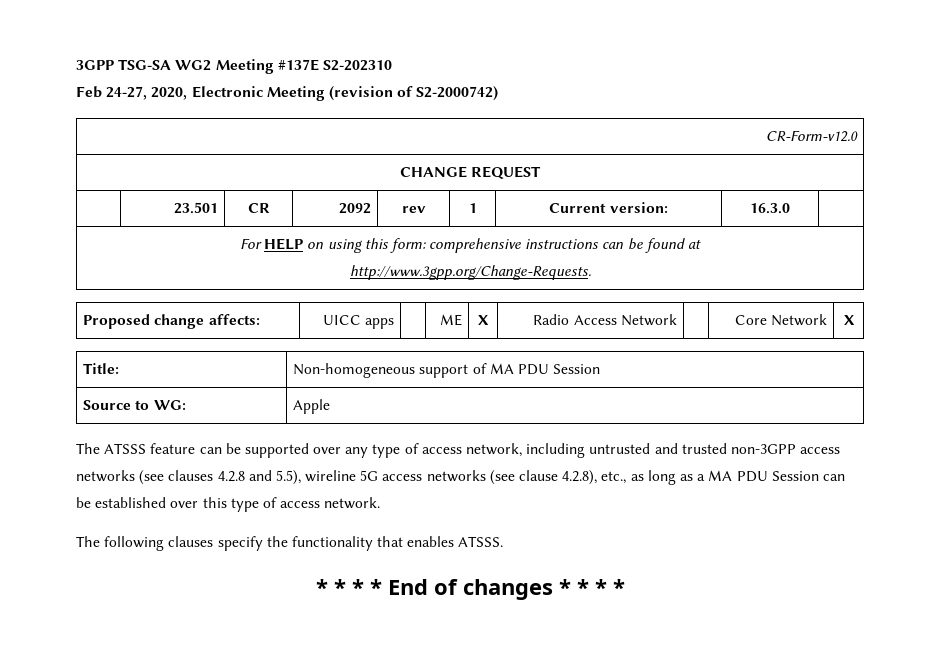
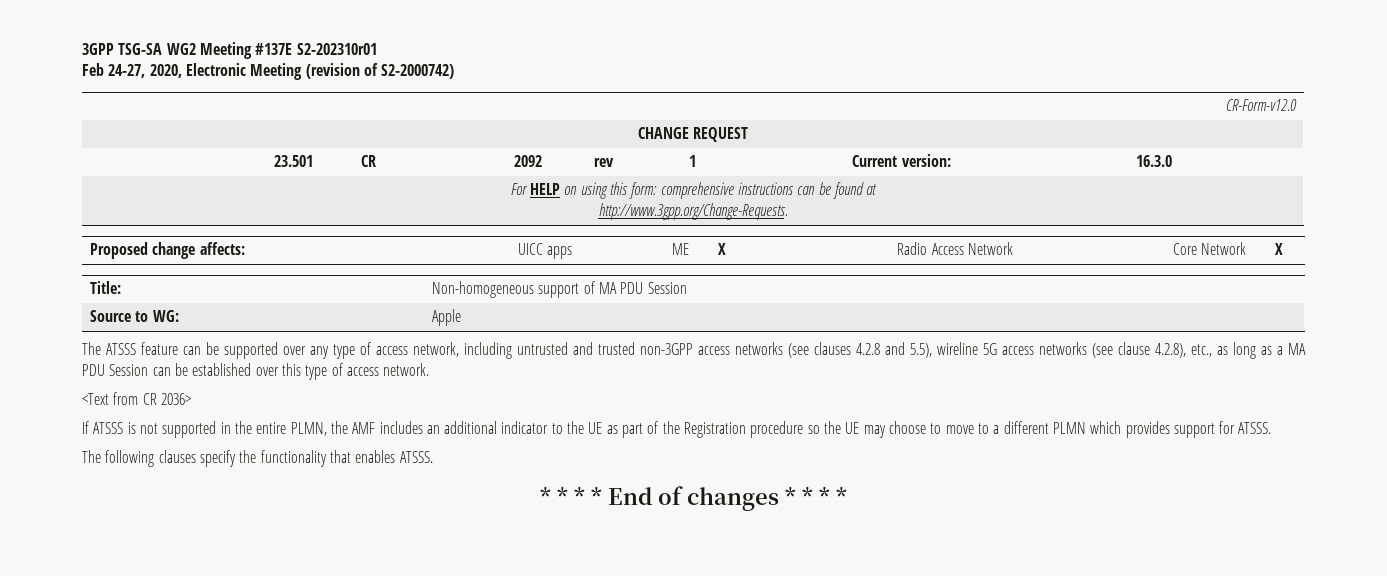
- 3GPP TSG-SA WG2 Meeting #137E S2-202310
+ 3GPP TSG-SA WG2 Meeting #137E S2-202310r01
+ <Text from CR 2036>
+ If ATSSS is not supported in the entire PLMN, the AMF includes an additional indicator to the UE as part of the Registration procedure so the UE may choose to move to a different PLMN which provides support for ATSSS.

